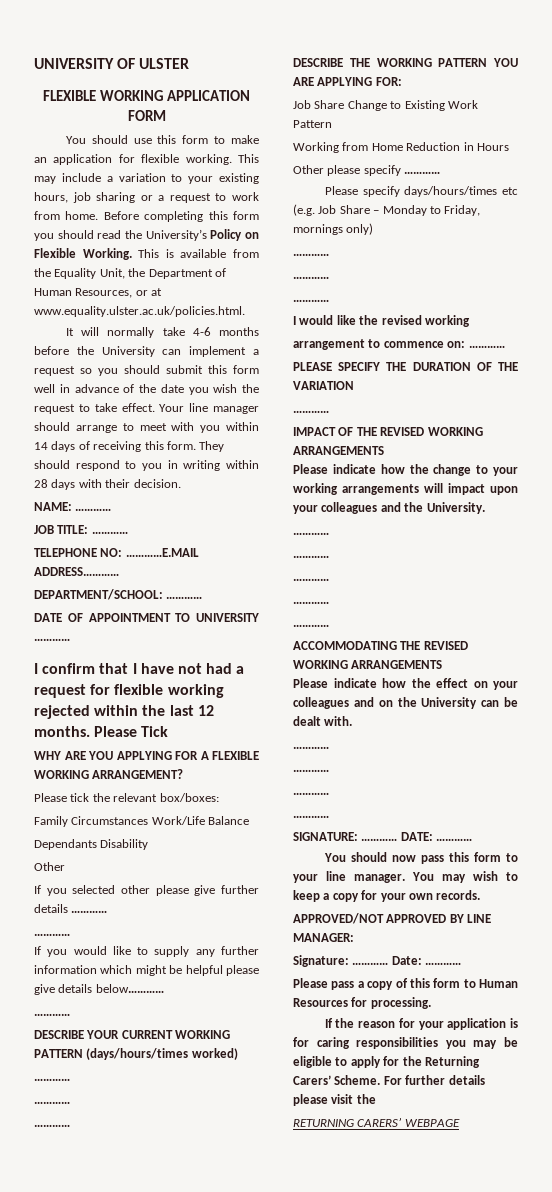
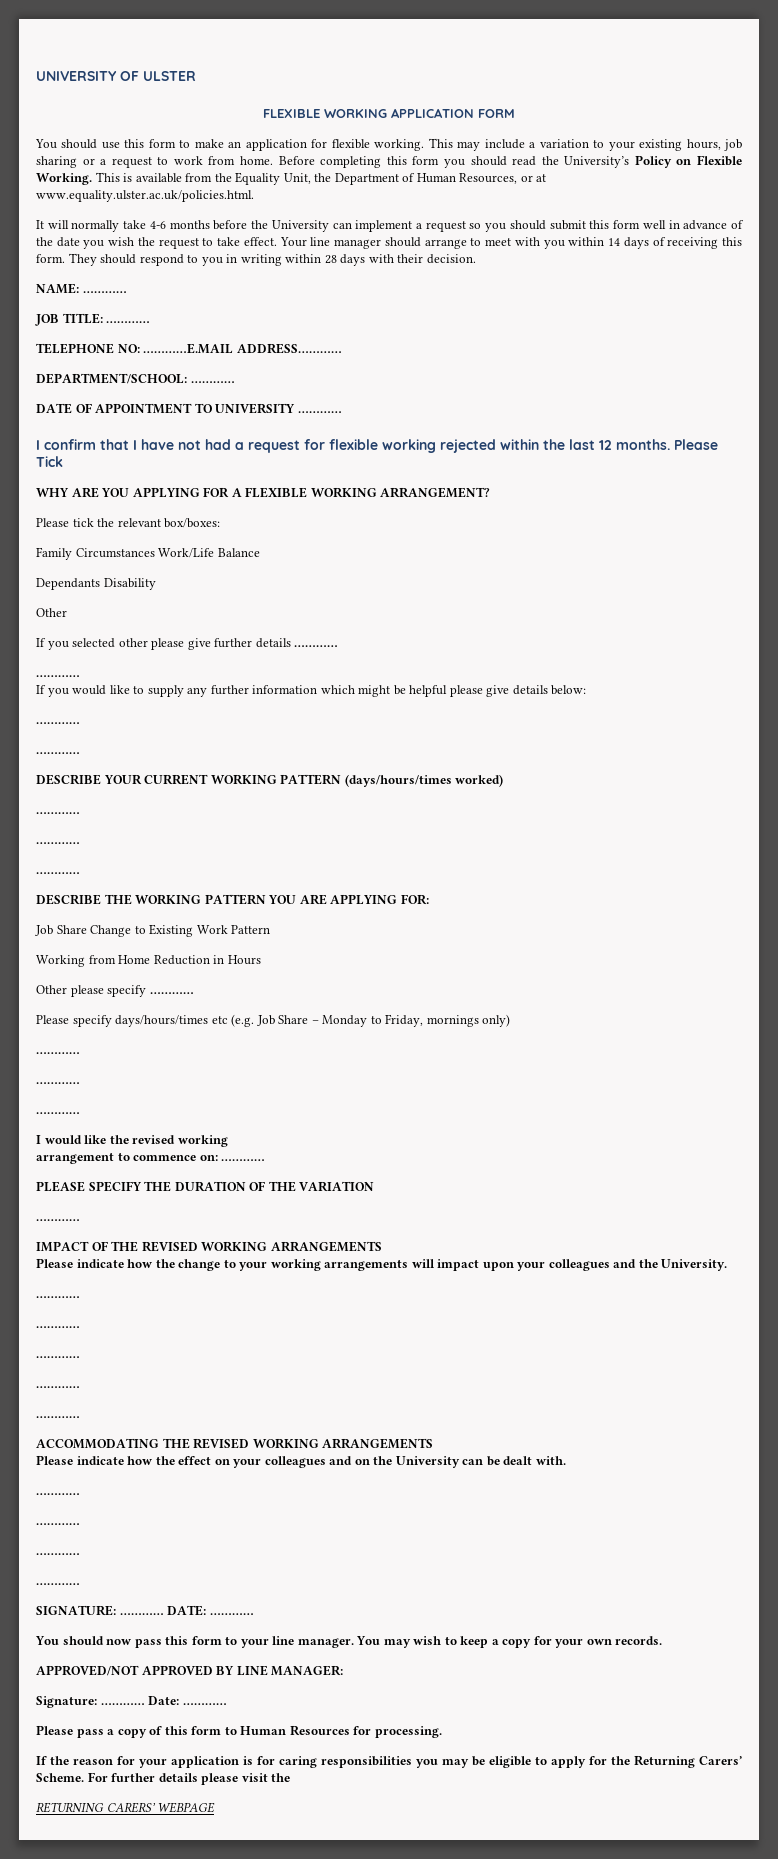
- If you would like to supply any further information which might be helpful please give details below…………
+ If you would like to supply any further information which might be helpful please give details below:
+ …………

